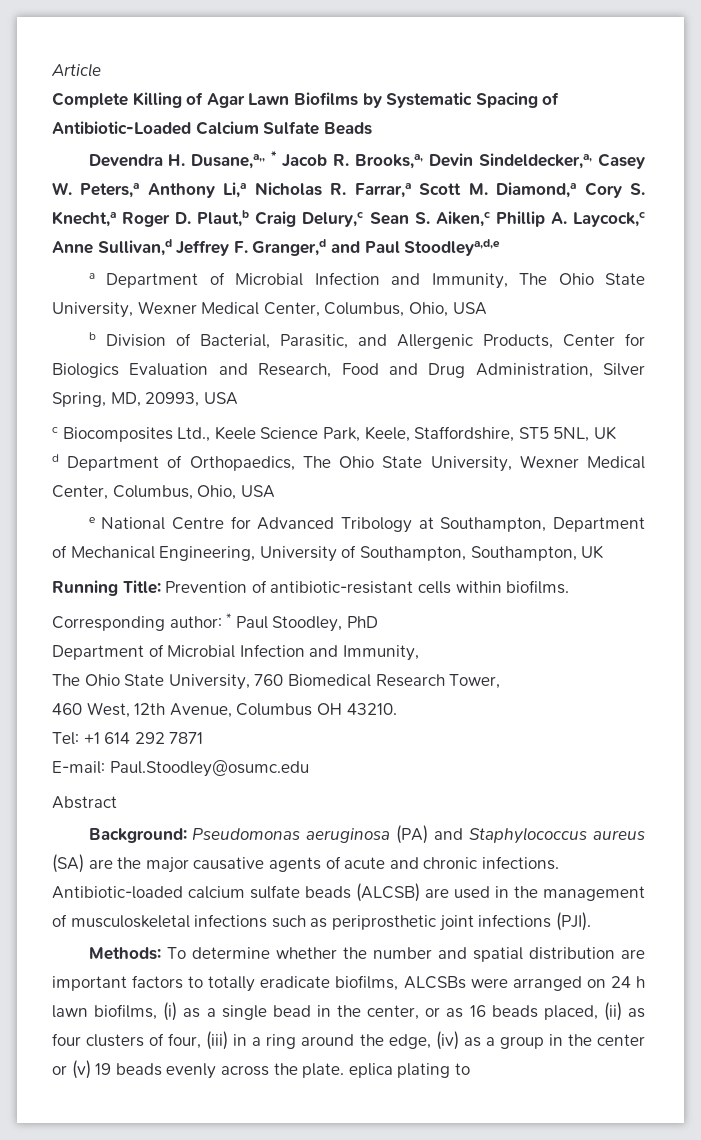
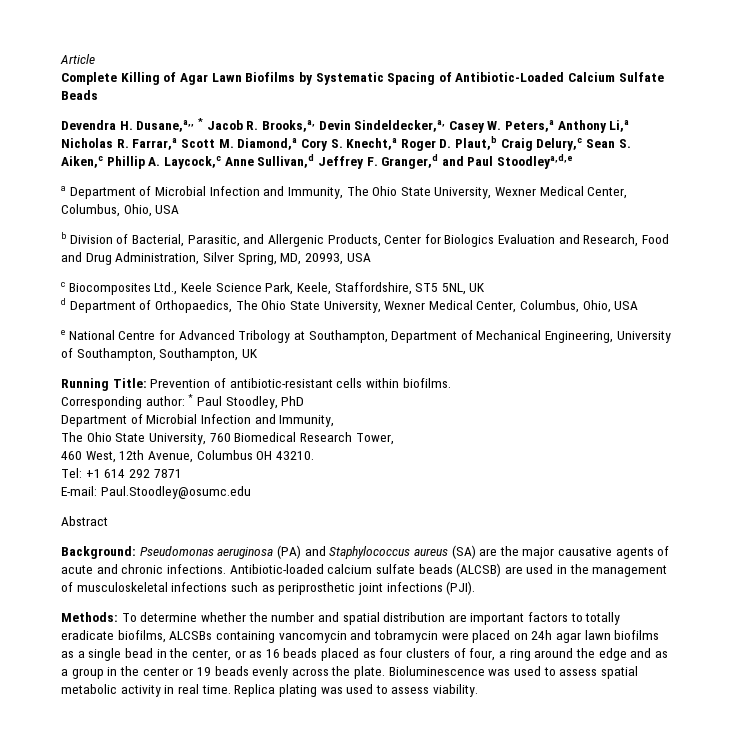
- Methods: To determine whether the number and spatial distribution are important factors to totally eradicate biofilms, ALCSBs were arranged on 24 h lawn biofilms, (i) as a single bead in the center, or as 16 beads placed, (ii) as four clusters of four, (iii) in a ring around the edge, (iv) as a group in the center or (v) 19 beads evenly across the plate. eplica plating to
+ Methods: To determine whether the number and spatial distribution are important factors to totally eradicate biofilms, ALCSBs containing vancomycin and tobramycin were placed on 24h agar lawn biofilms as a single bead in the center, or as 16 beads placed as four clusters of four, a ring around the edge and as a group in the center or 19 beads evenly across the plate. Bioluminescence was used to assess spatial metabolic activity in real time. Replica plating was used to assess viability.

